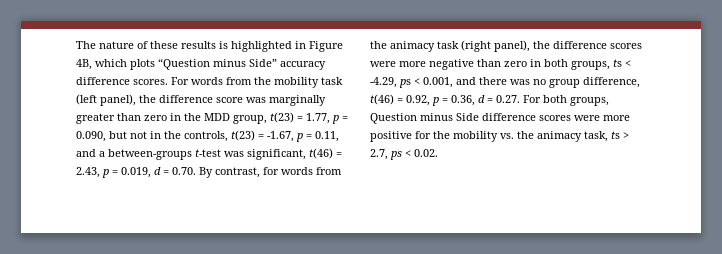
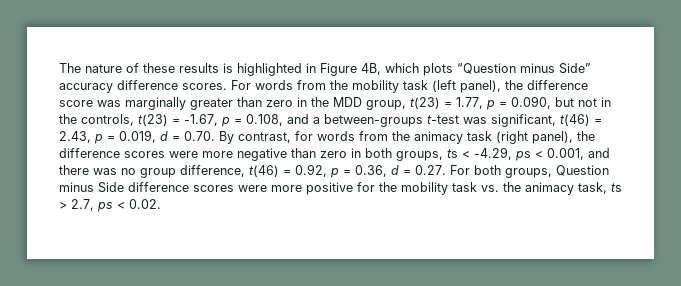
- For words from the mobility task (left panel), the difference score was marginally greater than zero in the MDD group, t(23) = 1.77, p = 0.090, but not in the controls, t(23) = -1.67, p = 0.11, and a between-groups t-test was significant, t(46) = 2.43, p = 0.019, d = 0.70. By contrast, for words from the animacy task (right panel), the difference scores were more negative than zero in both groups, ts < -4.29, ps < 0.001, and there was no group difference, t(46) = 0.92, p = 0.36, d = 0.27. For both groups, Question minus Side difference scores were more positive for the mobility vs. the animacy task, ts > 2.7, ps < 0.02.
+ For words from the mobility task (left panel), the difference score was marginally greater than zero in the MDD group, t(23) = 1.77, p = 0.090, but not in the controls, t(23) = -1.67, p = 0.108, and a between-groups t-test was significant, t(46) = 2.43, p = 0.019, d = 0.70. By contrast, for words from the animacy task (right panel), the difference scores were more negative than zero in both groups, ts < -4.29, ps < 0.001, and there was no group difference, t(46) = 0.92, p = 0.36, d = 0.27. For both groups, Question minus Side difference scores were more positive for the mobility task vs. the animacy task, ts > 2.7, ps < 0.02.

